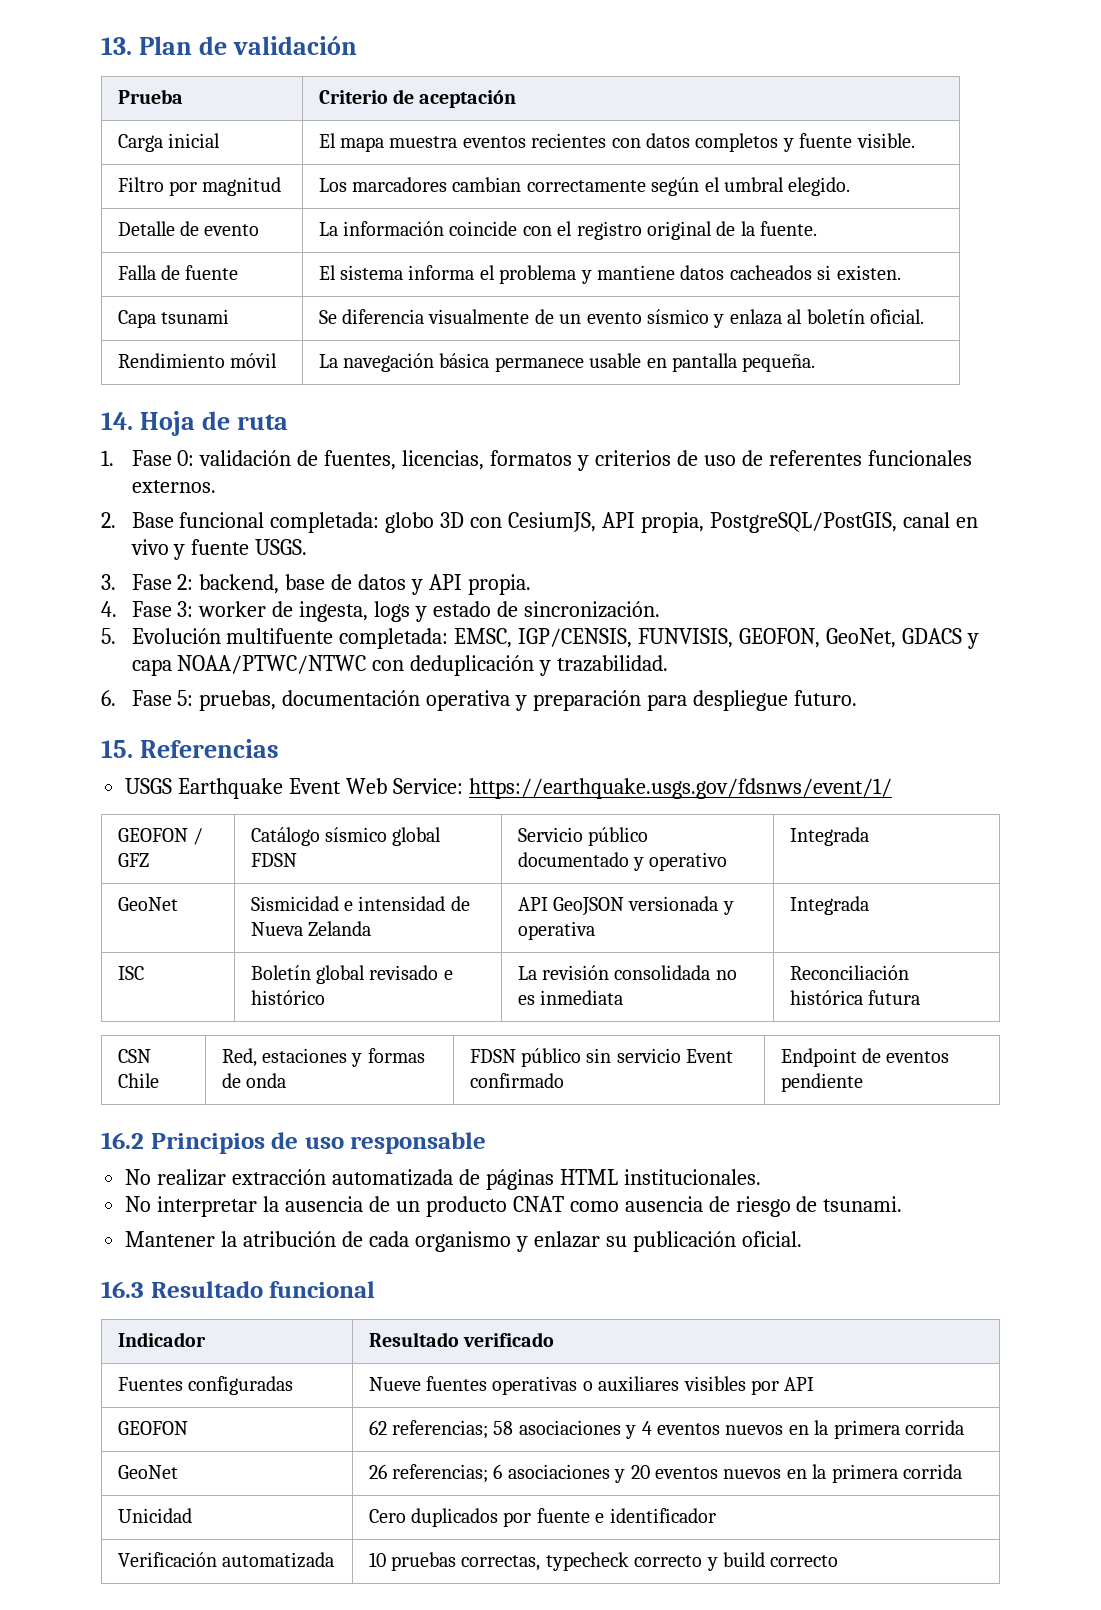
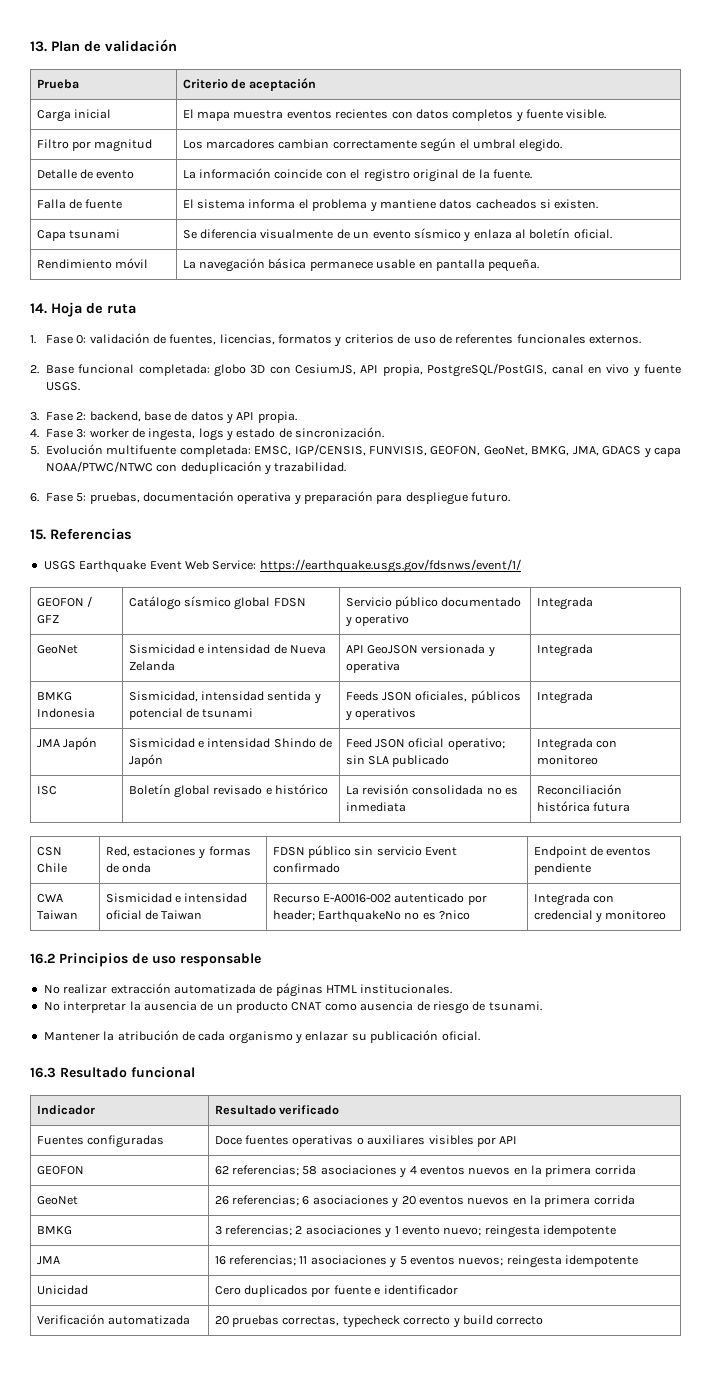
- 5. Evolución multifuente completada: EMSC, IGP/CENSIS, FUNVISIS, GEOFON, GeoNet, GDACS y capa NOAA/PTWC/NTWC con deduplicación y trazabilidad.
+ 5. Evolución multifuente completada: EMSC, IGP/CENSIS, FUNVISIS, GEOFON, GeoNet, BMKG, JMA, GDACS y capa NOAA/PTWC/NTWC con deduplicación y trazabilidad.
+ BMKG Indonesia | Sismicidad, intensidad sentida y potencial de tsunami | Feeds JSON oficiales, públicos y operativos | Integrada
+ JMA Japón | Sismicidad e intensidad Shindo de Japón | Feed JSON oficial operativo; sin SLA publicado | Integrada con monitoreo
+ CWA Taiwan | Sismicidad e intensidad oficial de Taiwan | Recurso E-A0016-002 autenticado por header; EarthquakeNo no es ?nico | Integrada con credencial y monitoreo
- Fuentes configuradas | Nueve fuentes operativas o auxiliares visibles por API
+ Fuentes configuradas | Doce fuentes operativas o auxiliares visibles por API
+ BMKG | 3 referencias; 2 asociaciones y 1 evento nuevo; reingesta idempotente
+ JMA | 16 referencias; 11 asociaciones y 5 eventos nuevos; reingesta idempotente
- Verificación automatizada | 10 pruebas correctas, typecheck correcto y build correcto
+ Verificación automatizada | 20 pruebas correctas, typecheck correcto y build correcto

